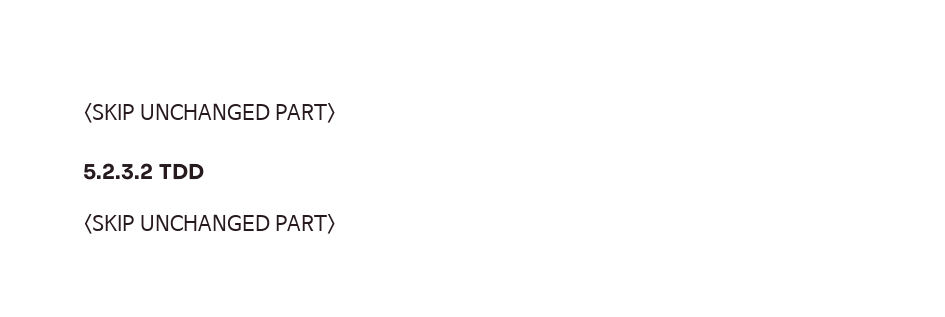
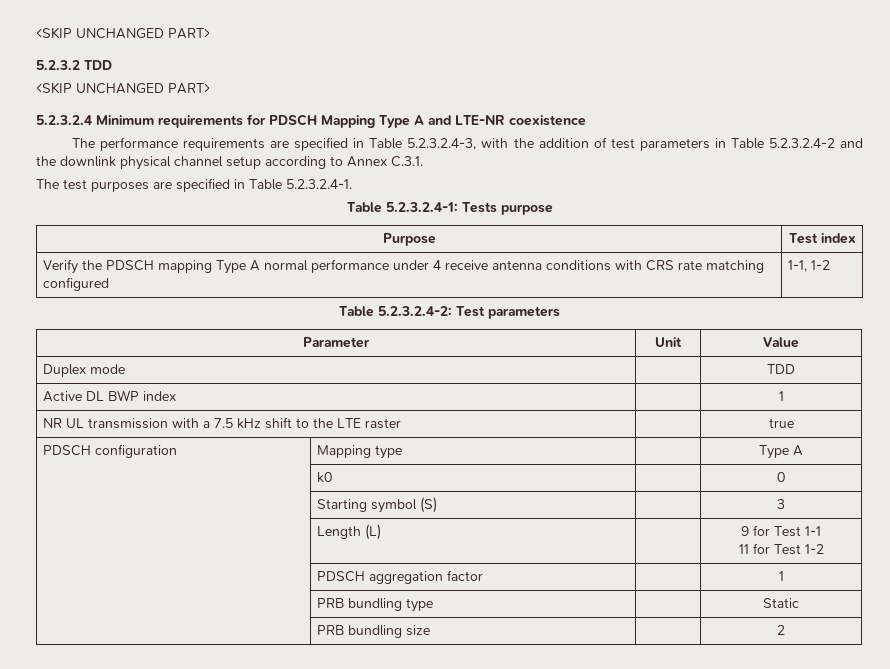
+ 5.2.3.2.4 Minimum requirements for PDSCH Mapping Type A and LTE-NR coexistence
+ The performance requirements are specified in Table 5.2.3.2.4-3, with the addition of test parameters in Table 5.2.3.2.4-2 and the downlink physical channel setup according to Annex C.3.1.
+ The test purposes are specified in Table 5.2.3.2.4-1.
+ Table 5.2.3.2.4-1: Tests purpose
+ Purpose | Test index
+ Verify the PDSCH mapping Type A normal performance under 4 receive antenna conditions with CRS rate matching configured | 1-1, 1-2
+ Table 5.2.3.2.4-2: Test parameters
+ Parameter | Unit | Value
+ Duplex mode | | TDD
+ Active DL BWP index | | 1
+ NR UL transmission with a 7.5 kHz shift to the LTE raster | | true
+ PDSCH configuration | Mapping type | | Type A
+ | k0 | | 0
+ | Starting symbol (S) | | 3
+ | Length (L) | | 9 for Test 1-1
+ 11 for Test 1-2
+ | PDSCH aggregation factor | | 1
+ | PRB bundling type | | Static
+ | PRB bundling size | | 2

